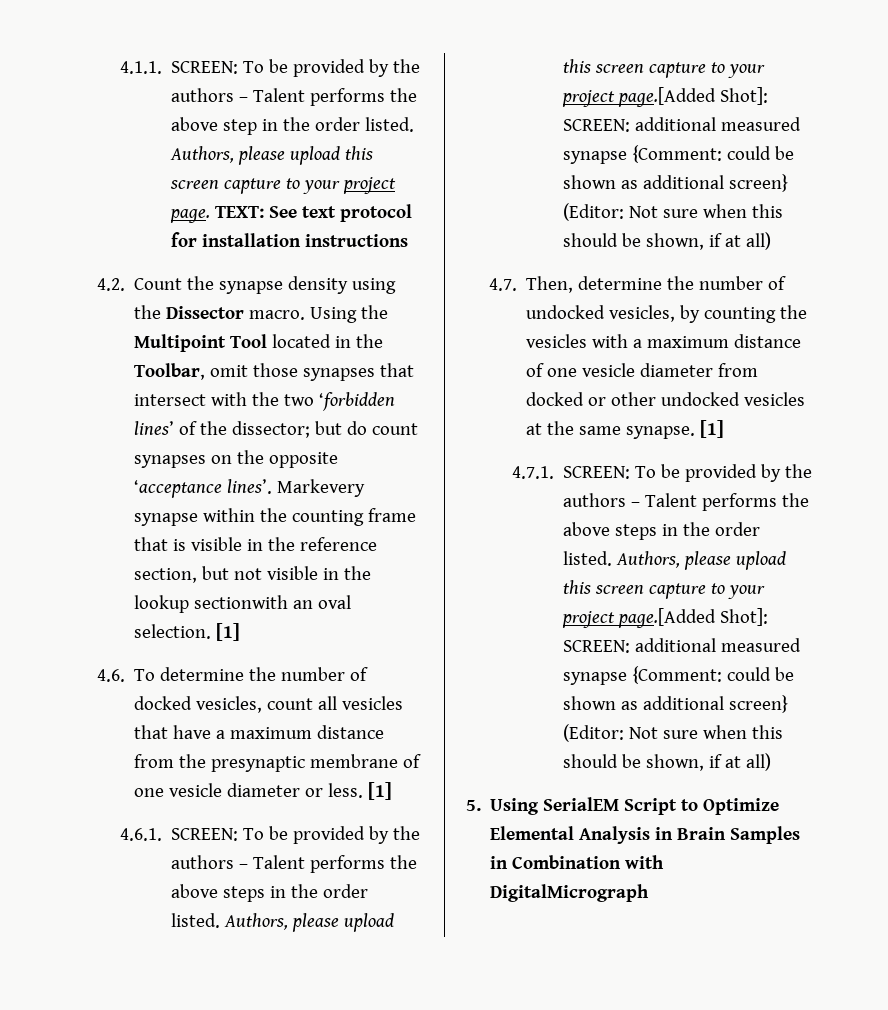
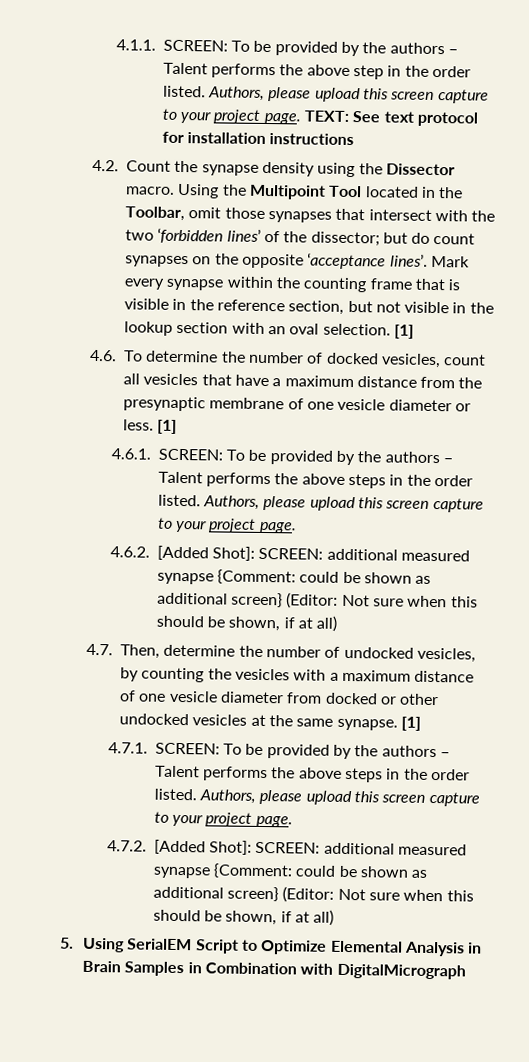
- Markevery synapse within the counting frame that is visible in the reference section, but not visible in the lookup sectionwith an oval selection.
+ Mark every synapse within the counting frame that is visible in the reference section, but not visible in the lookup section with an oval selection.
- 4.6.1. SCREEN: To be provided by the authors – Talent performs the above steps in the order listed. Authors, please upload this screen capture to your project page.[Added Shot]: SCREEN: additional measured synapse {Comment: could be shown as additional screen} (Editor: Not sure when this should be shown, if at all)
+ 4.6.1. SCREEN: To be provided by the authors – Talent performs the above steps in the order listed. Authors, please upload this screen capture to your project page.
+ 4.6.2. [Added Shot]: SCREEN: additional measured synapse {Comment: could be shown as additional screen} (Editor: Not sure when this should be shown, if at all)
- 4.7.1. SCREEN: To be provided by the authors – Talent performs the above steps in the order listed. Authors, please upload this screen capture to your project page.[Added Shot]: SCREEN: additional measured synapse {Comment: could be shown as additional screen} (Editor: Not sure when this should be shown, if at all)
+ 4.7.1. SCREEN: To be provided by the authors – Talent performs the above steps in the order listed. Authors, please upload this screen capture to your project page.
+ 4.7.2. [Added Shot]: SCREEN: additional measured synapse {Comment: could be shown as additional screen} (Editor: Not sure when this should be shown, if at all)

